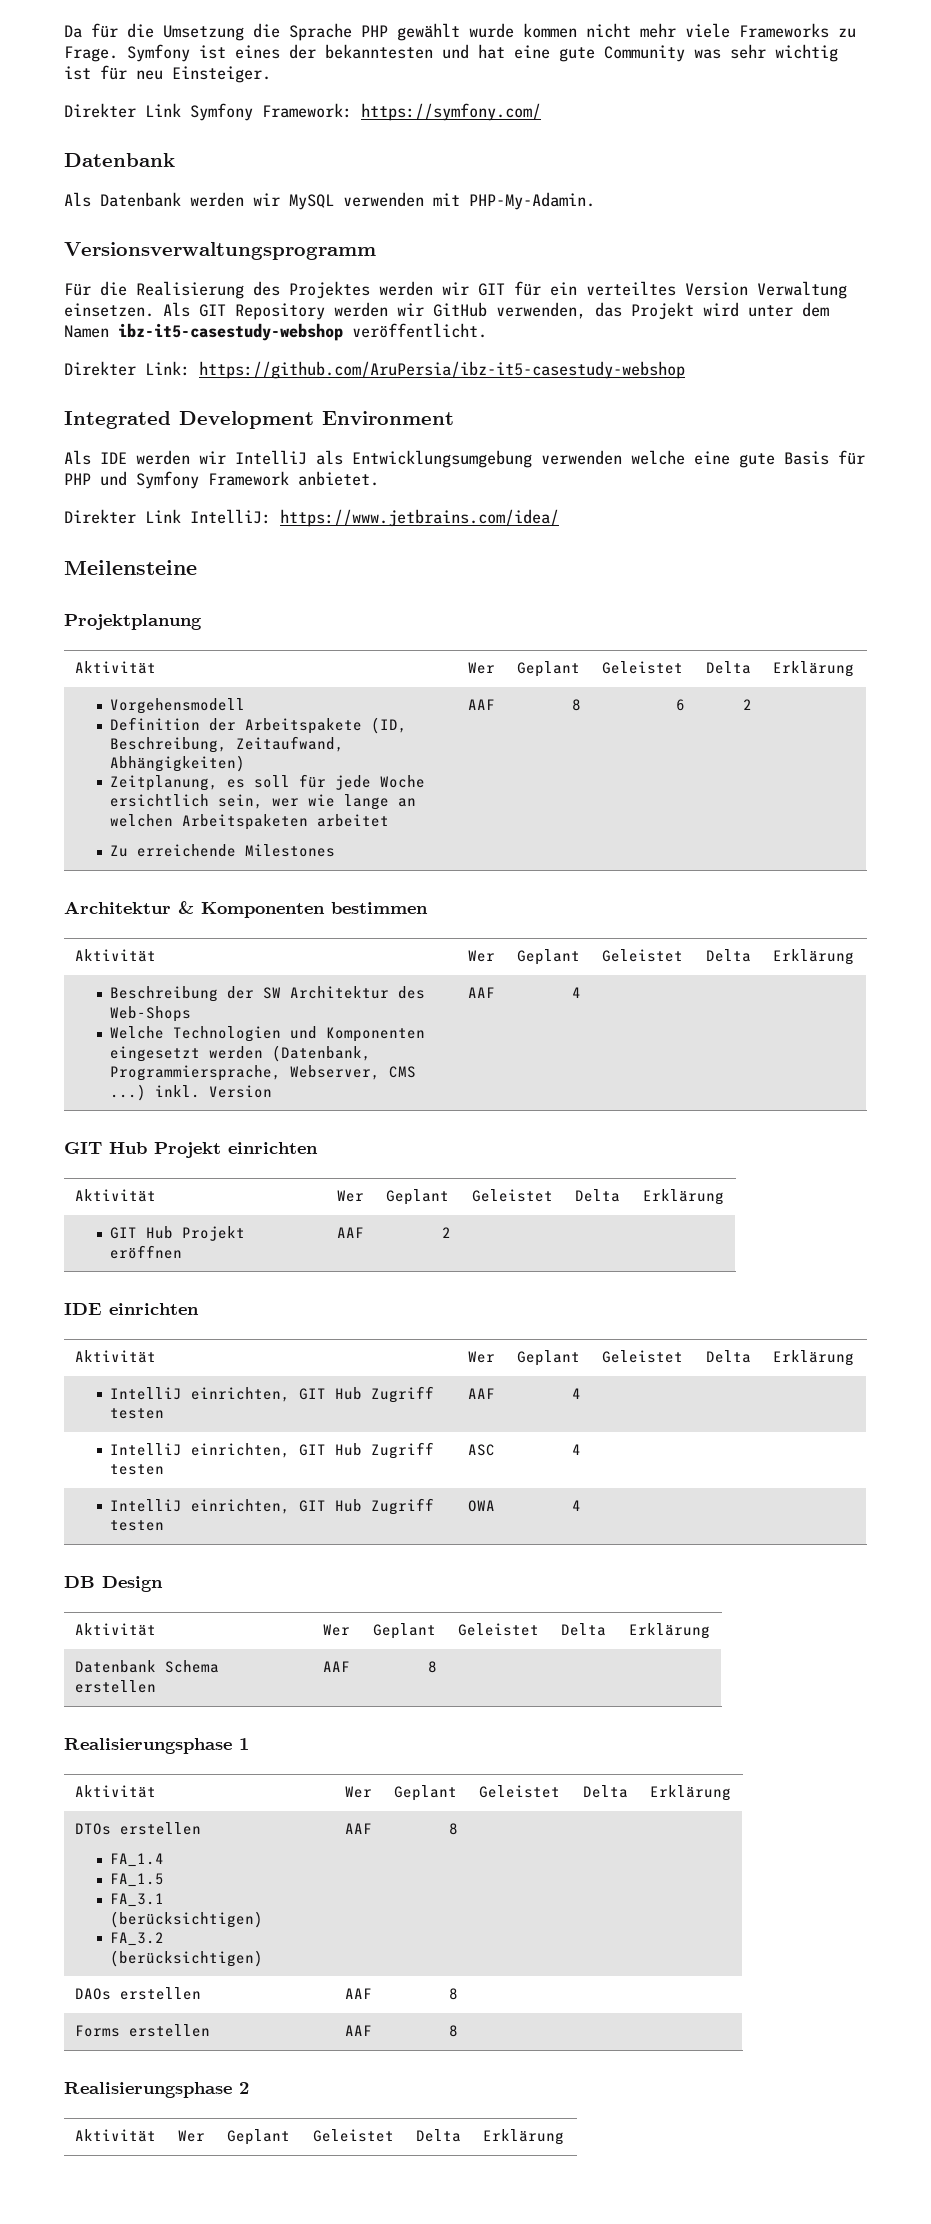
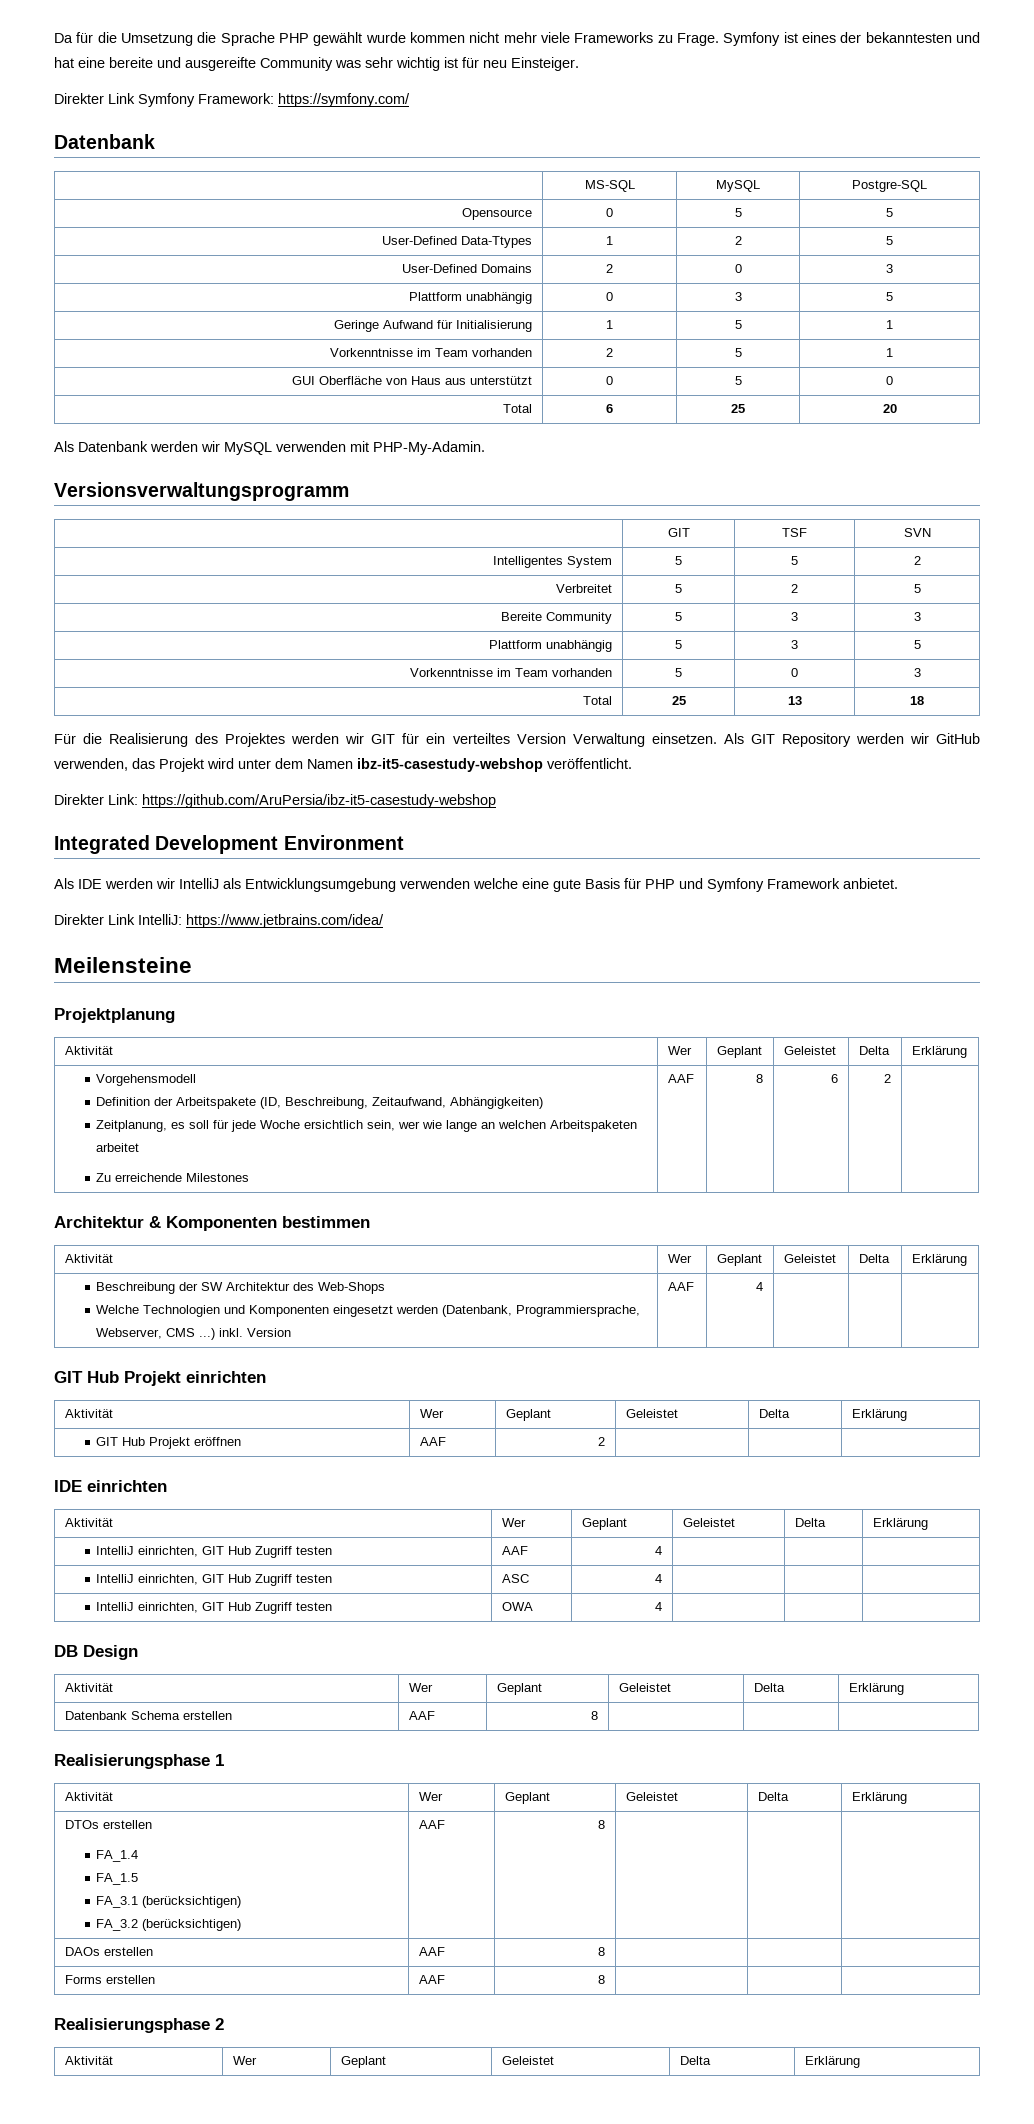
- Symfony ist eines der bekanntesten und hat eine gute Community was sehr wichtig ist für neu Einsteiger.
+ Symfony ist eines der bekanntesten und hat eine bereite und ausgereifte Community was sehr wichtig ist für neu Einsteiger.
+ | MS-SQL | MySQL | Postgre-SQL
+ Opensource | 0 | 5 | 5
+ User-Defined Data-Ttypes | 1 | 2 | 5
+ User-Defined Domains | 2 | 0 | 3
+ Plattform unabhängig | 0 | 3 | 5
+ Geringe Aufwand für Initialisierung | 1 | 5 | 1
+ Vorkenntnisse im Team vorhanden | 2 | 5 | 1
+ GUI Oberfläche von Haus aus unterstützt | 0 | 5 | 0
+ Total | 6 | 25 | 20
+ | GIT | TSF | SVN
+ Intelligentes System | 5 | 5 | 2
+ Verbreitet | 5 | 2 | 5
+ Bereite Community | 5 | 3 | 3
+ Plattform unabhängig | 5 | 3 | 5
+ Vorkenntnisse im Team vorhanden | 5 | 0 | 3
+ Total | 25 | 13 | 18

